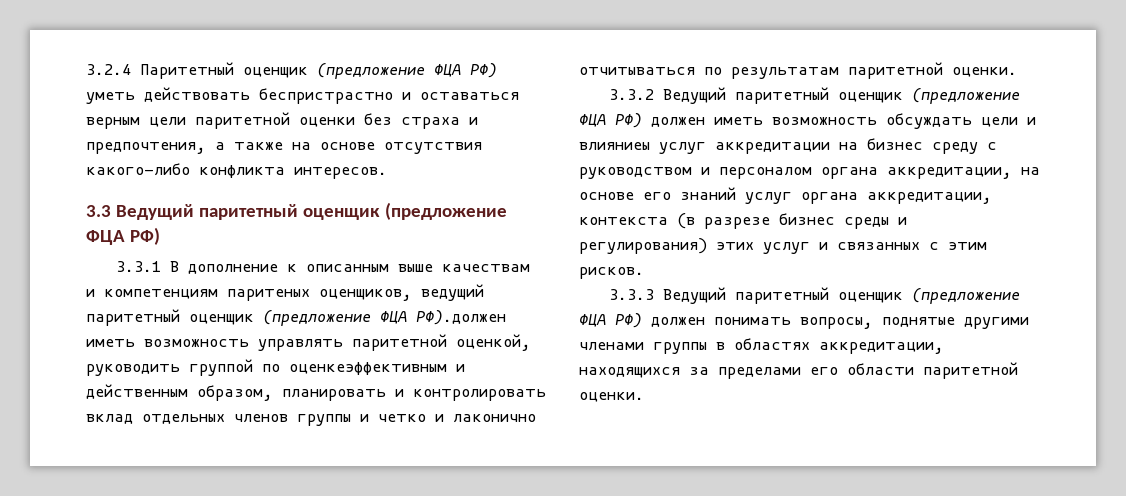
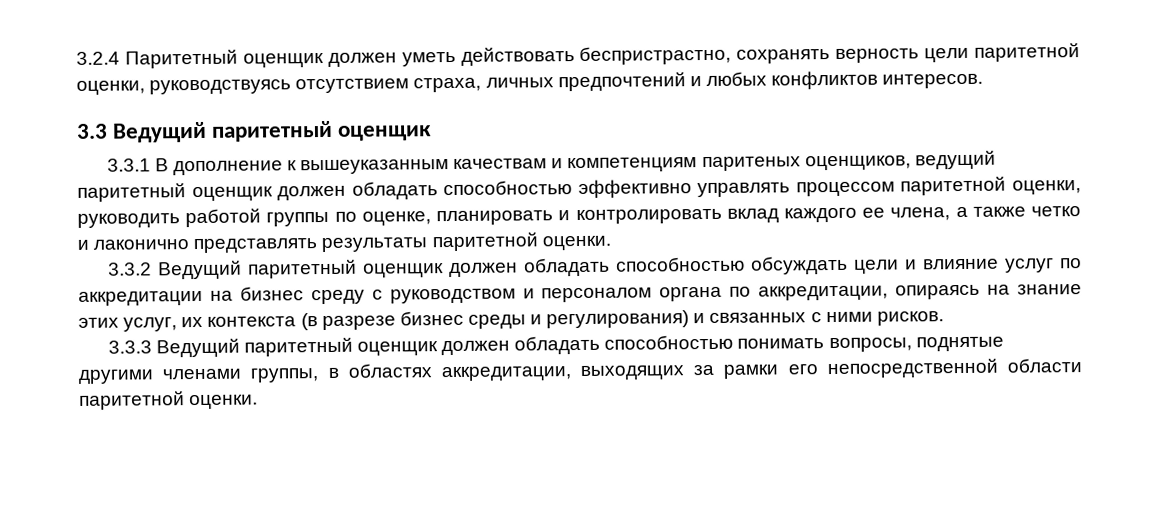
- 3.2.4 Паритетный оценщик (предложение ФЦА РФ) уметь действовать беспристрастно и оставаться верным цели паритетной оценки без страха и предпочтения, а также на основе отсутствия какого-либо конфликта интересов.
+ 3.2.4 Паритетный оценщик должен уметь действовать беспристрастно, сохранять верность цели паритетной оценки, руководствуясь отсутствием страха, личных предпочтений и любых конфликтов интересов.
- 3.3 Ведущий паритетный оценщик (предложение ФЦА РФ)
+ 3.3 Ведущий паритетный оценщик
- 3.3.1 В дополнение к описанным выше качествам и компетенциям паритеных оценщиков, ведущий паритетный оценщик (предложение ФЦА РФ).должен иметь возможность управлять паритетной оценкой, руководить группой по оценкеэффективным и действенным образом, планировать и контролировать вклад отдельных членов группы и четко и лаконично отчитываться по результатам паритетной оценки.
+ 3.3.1 В дополнение к вышеуказанным качествам и компетенциям паритеных оценщиков, ведущий паритетный оценщик должен обладать способностью эффективно управлять процессом паритетной оценки, руководить работой группы по оценке, планировать и контролировать вклад каждого ее члена, а также четко и лаконично представлять результаты паритетной оценки.
- 3.3.2 Ведущий паритетный оценщик (предложение ФЦА РФ) должен иметь возможность обсуждать цели и влияниеы услуг аккредитации на бизнес среду с руководством и персоналом органа аккредитации, на основе его знаний услуг органа аккредитации, контекста (в разрезе бизнес среды и регулирования) этих услуг и связанных с этим рисков.
+ 3.3.2 Ведущий паритетный оценщик должен обладать способностью обсуждать цели и влияние услуг по аккредитации на бизнес среду с руководством и персоналом органа по аккредитации, опираясь на знание этих услуг, их контекста (в разрезе бизнес среды и регулирования) и связанных с ними рисков.
- 3.3.3 Ведущий паритетный оценщик (предложение ФЦА РФ) должен понимать вопросы, поднятые другими членами группы в областях аккредитации, находящихся за пределами его области паритетной оценки.
+ 3.3.3 Ведущий паритетный оценщик должен обладать способностью понимать вопросы, поднятые другими членами группы, в областях аккредитации, выходящих за рамки его непосредственной области паритетной оценки.

